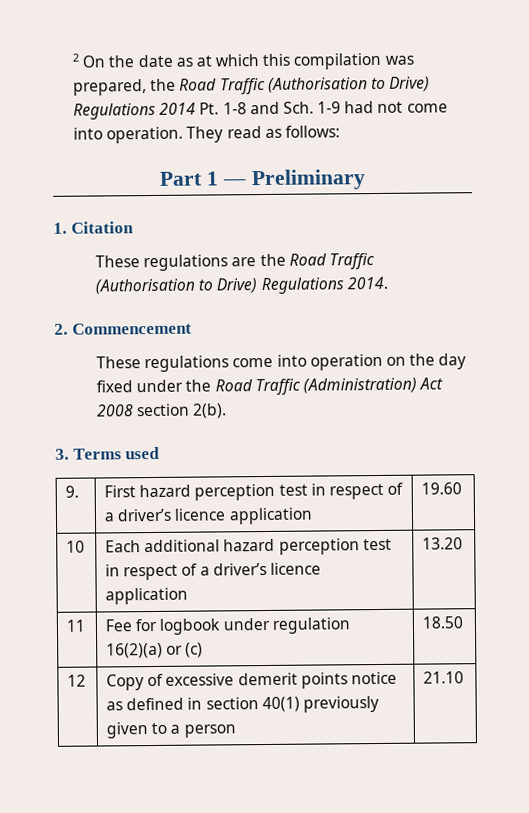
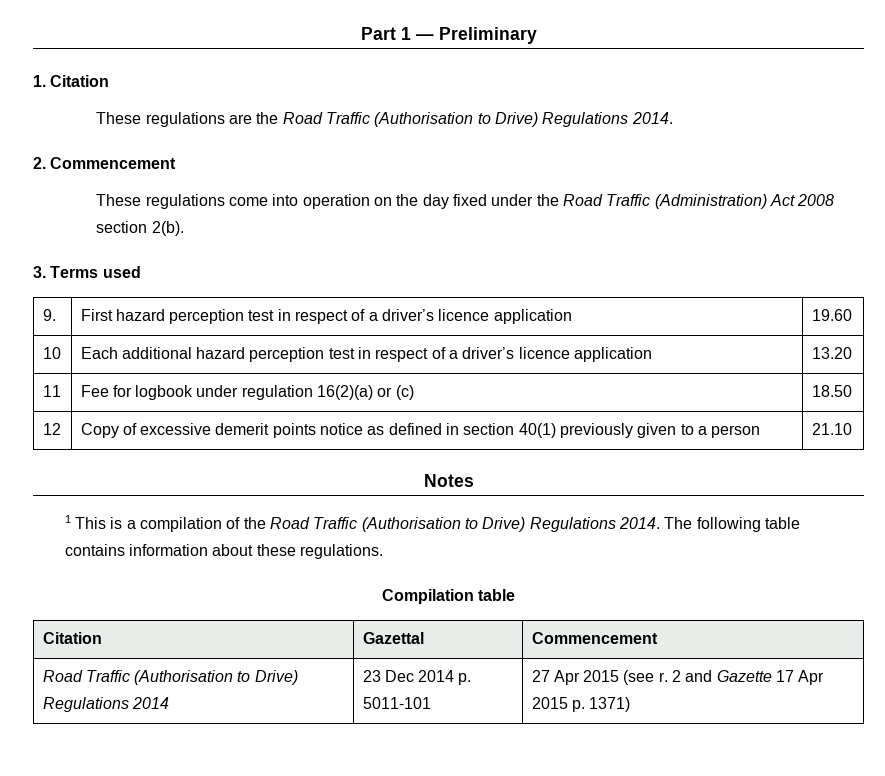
- 2 On the date as at which this compilation was prepared, the Road Traffic (Authorisation to Drive) Regulations 2014 Pt. 1-8 and Sch. 1-9 had not come into operation. They read as follows:
+ Notes
+ 1 This is a compilation of the Road Traffic (Authorisation to Drive) Regulations 2014. The following table contains information about these regulations.
+ Compilation table
+ Citation | Gazettal | Commencement
+ Road Traffic (Authorisation to Drive) Regulations 2014 | 23 Dec 2014 p. 5011-101 | 27 Apr 2015 (see r. 2 and Gazette 17 Apr 2015 p. 1371)

